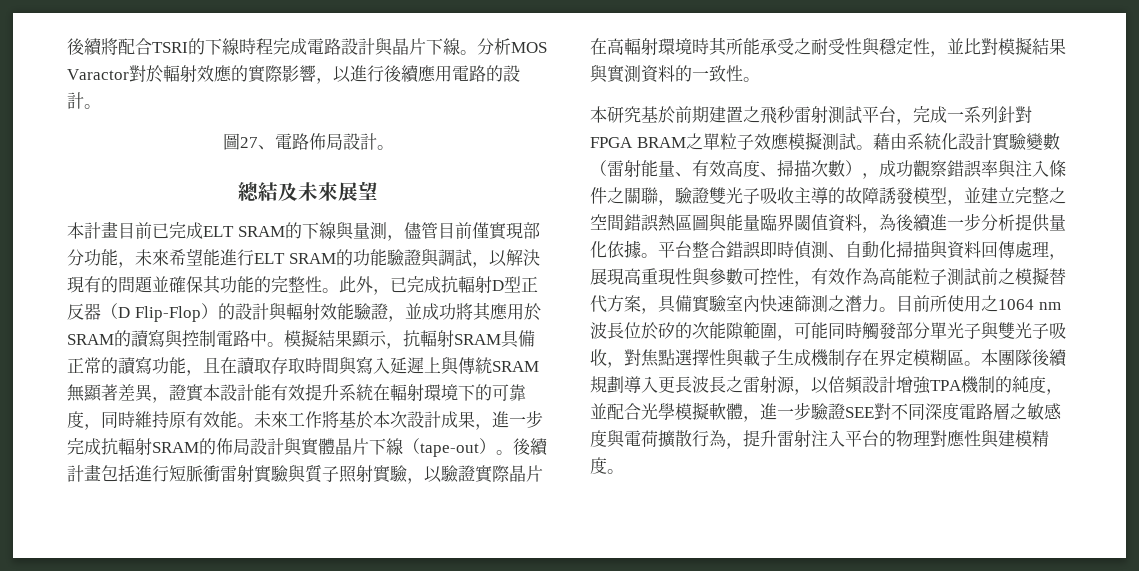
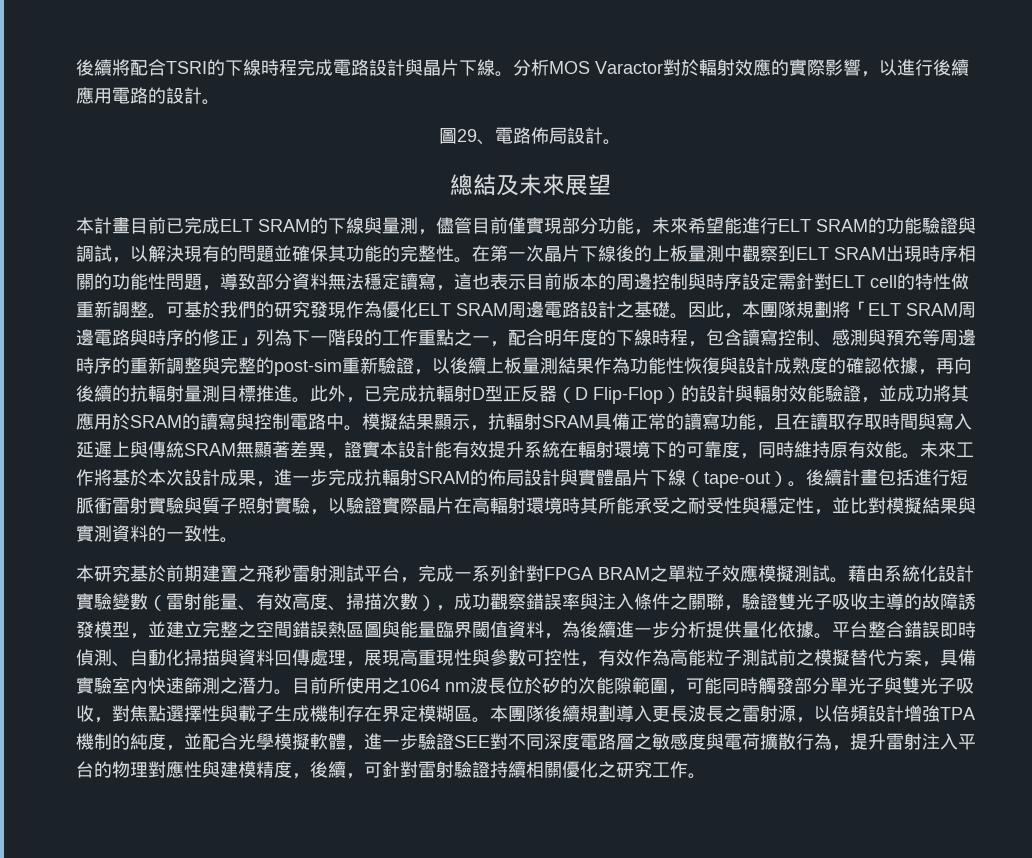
- 圖27、電路佈局設計。
+ 圖29、電路佈局設計。
+ 在第一次晶片下線後的上板量測中觀察到ELT SRAM出現時序相關的功能性問題，導致部分資料無法穩定讀寫，這也表示目前版本的周邊控制與時序設定需針對ELT cell的特性做重新調整。可基於我們的研究發現作為優化ELT SRAM周邊電路設計之基礎。因此，本團隊規劃將「ELT SRAM周邊電路與時序的修正」列為下一階段的工作重點之一，配合明年度的下線時程，包含讀寫控制、感測與預充等周邊時序的重新調整與完整的post-sim重新驗證，以後續上板量測結果作為功能性恢復與設計成熟度的確認依據，再向後續的抗輻射量測目標推進。
- 本團隊後續規劃導入更長波長之雷射源，以倍頻設計增強TPA機制的純度，並配合光學模擬軟體，進一步驗證SEE對不同深度電路層之敏感度與電荷擴散行為，提升雷射注入平台的物理對應性與建模精度。
+ 本團隊後續規劃導入更長波長之雷射源，以倍頻設計增強TPA機制的純度，並配合光學模擬軟體，進一步驗證SEE對不同深度電路層之敏感度與電荷擴散行為，提升雷射注入平台的物理對應性與建模精度，後續，可針對雷射驗證持續相關優化之研究工作。

